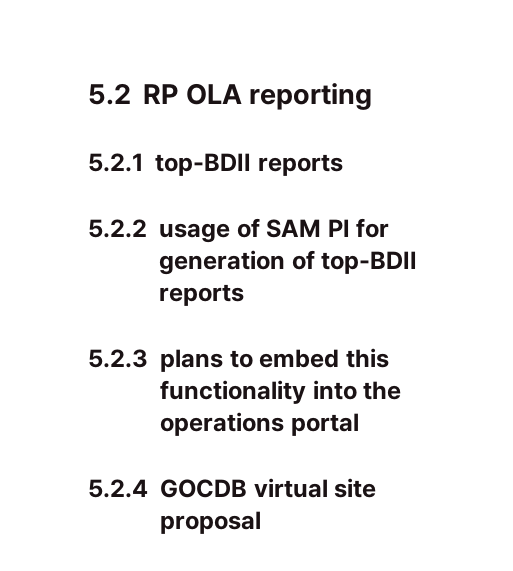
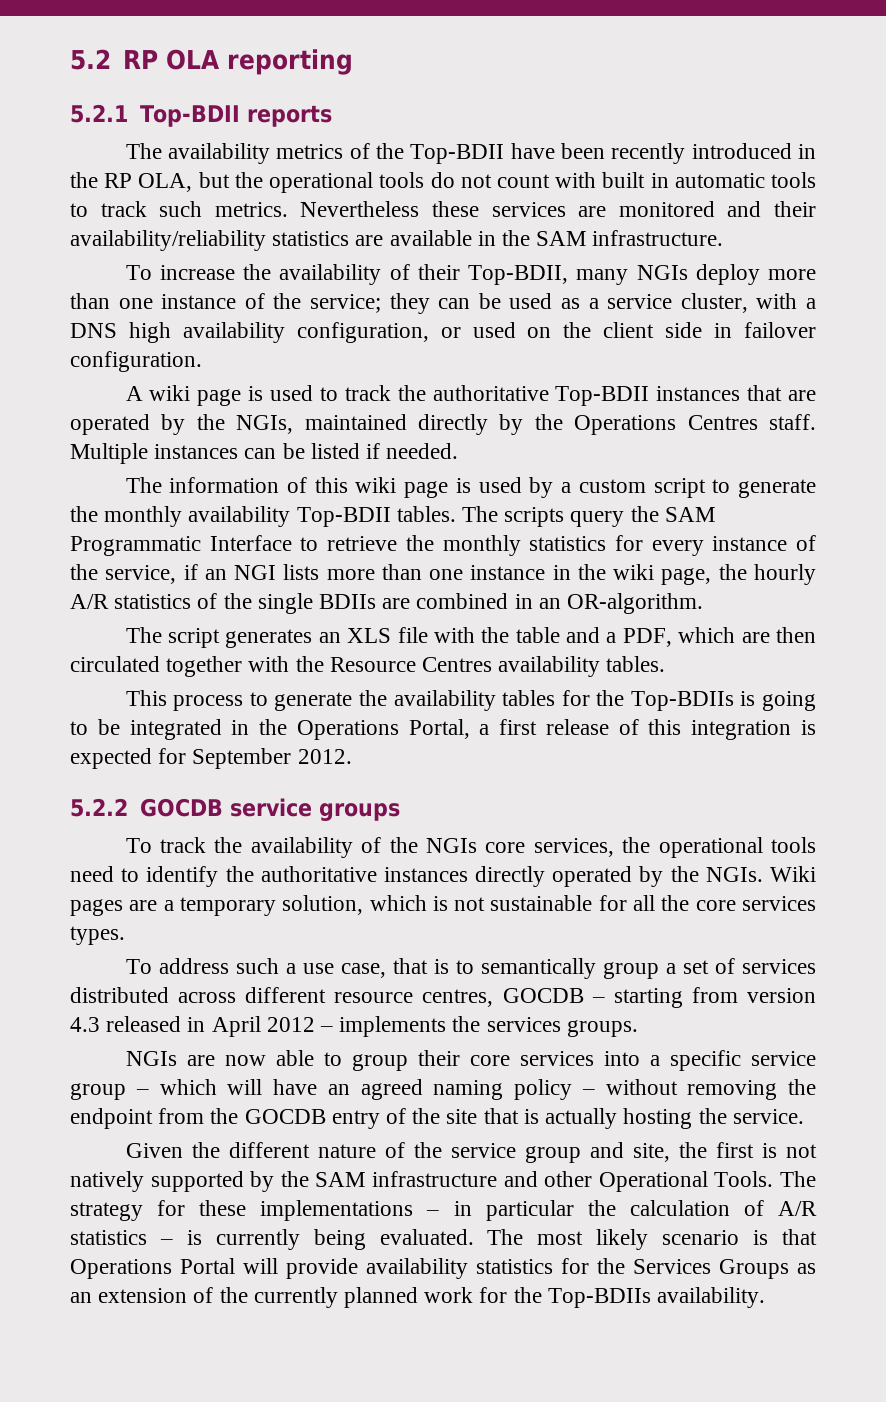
- 5.2.1 top-BDII reports
- 5.2.2 usage of SAM PI for generation of top-BDII reports
- 5.2.3 plans to embed this functionality into the operations portal
- 5.2.4 GOCDB virtual site proposal
+ 5.2.1 Top-BDII reports
+ The availability metrics of the Top-BDII have been recently introduced in the RP OLA, but the operational tools do not count with built in automatic tools to track such metrics. Nevertheless these services are monitored and their availability/reliability statistics are available in the SAM infrastructure.
+ To increase the availability of their Top-BDII, many NGIs deploy more than one instance of the service; they can be used as a service cluster, with a DNS high availability configuration, or used on the client side in failover configuration.
+ A wiki page is used to track the authoritative Top-BDII instances that are operated by the NGIs, maintained directly by the Operations Centres staff. Multiple instances can be listed if needed.
+ The information of this wiki page is used by a custom script to generate the monthly availability Top-BDII tables. The scripts query the SAM Programmatic Interface to retrieve the monthly statistics for every instance of the service, if an NGI lists more than one instance in the wiki page, the hourly A/R statistics of the single BDIIs are combined in an OR-algorithm.
+ The script generates an XLS file with the table and a PDF, which are then circulated together with the Resource Centres availability tables.
+ This process to generate the availability tables for the Top-BDIIs is going to be integrated in the Operations Portal, a first release of this integration is expected for September 2012.
+ 5.2.2 GOCDB service groups
+ To track the availability of the NGIs core services, the operational tools need to identify the authoritative instances directly operated by the NGIs. Wiki pages are a temporary solution, which is not sustainable for all the core services types.
+ To address such a use case, that is to semantically group a set of services distributed across different resource centres, GOCDB – starting from version 4.3 released in April 2012 – implements the services groups.
+ NGIs are now able to group their core services into a specific service group – which will have an agreed naming policy – without removing the endpoint from the GOCDB entry of the site that is actually hosting the service.
+ Given the different nature of the service group and site, the first is not natively supported by the SAM infrastructure and other Operational Tools. The strategy for these implementations – in particular the calculation of A/R statistics – is currently being evaluated. The most likely scenario is that Operations Portal will provide availability statistics for the Services Groups as an extension of the currently planned work for the Top-BDIIs availability.

